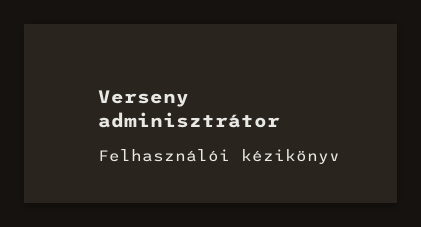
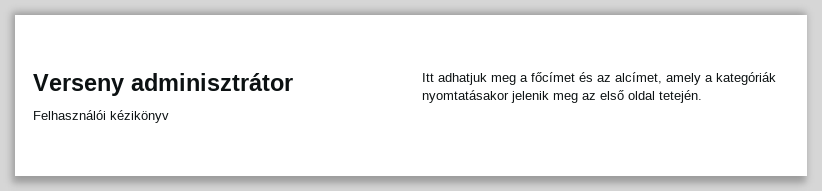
+ Itt adhatjuk meg a főcímet és az alcímet, amely a kategóriák nyomtatásakor jelenik meg az első oldal tetején.

